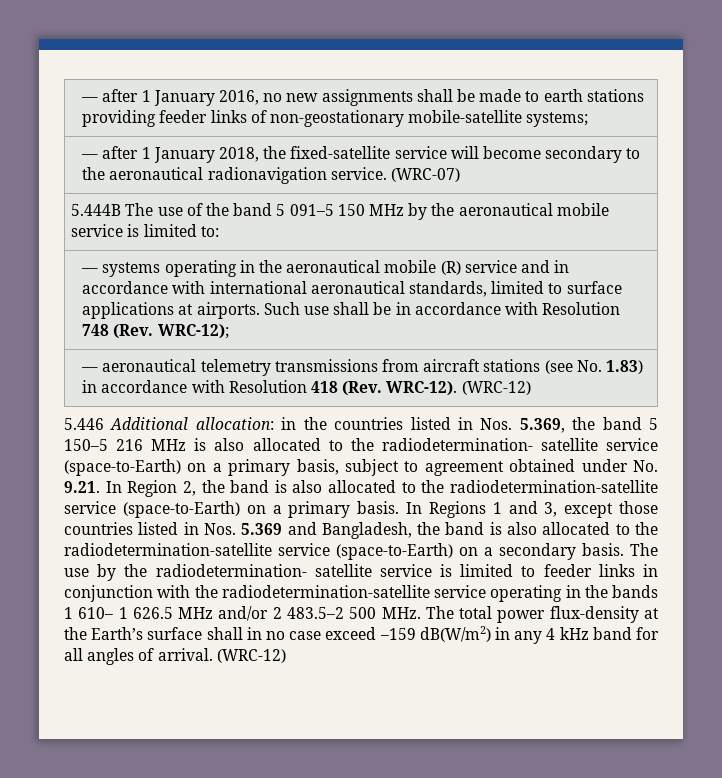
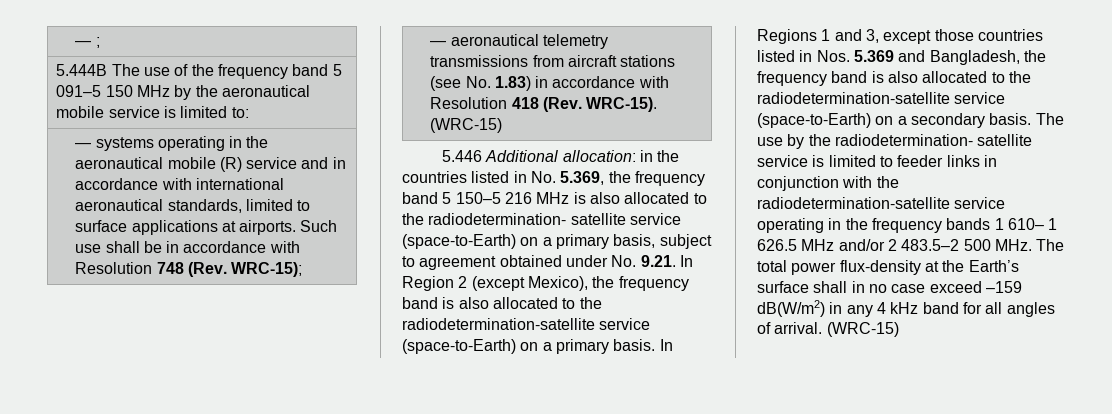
- — after 1 January 2016, no new assignments shall be made to earth stations providing feeder links of non-geostationary mobile-satellite systems;
- — after 1 January 2018, the fixed-satellite service will become secondary to the aeronautical radionavigation service. (WRC-07)
+ — ;
- 5.444B The use of the band 5 091–5 150 MHz by the aeronautical mobile service is limited to:
+ 5.444B The use of the frequency band 5 091–5 150 MHz by the aeronautical mobile service is limited to:
- — systems operating in the aeronautical mobile (R) service and in accordance with international aeronautical standards, limited to surface applications at airports. Such use shall be in accordance with Resolution 748 (Rev. WRC-12);
+ — systems operating in the aeronautical mobile (R) service and in accordance with international aeronautical standards, limited to surface applications at airports. Such use shall be in accordance with Resolution 748 (Rev. WRC-15);
- — aeronautical telemetry transmissions from aircraft stations (see No. 1.83) in accordance with Resolution 418 (Rev. WRC-12). (WRC-12)
+ — aeronautical telemetry transmissions from aircraft stations (see No. 1.83) in accordance with Resolution 418 (Rev. WRC-15). (WRC-15)
- 5.446 Additional allocation: in the countries listed in Nos. 5.369, the band 5 150–5 216 MHz is also allocated to the radiodetermination- satellite service (space-to-Earth) on a primary basis, subject to agreement obtained under No. 9.21. In Region 2, the band is also allocated to the radiodetermination-satellite service (space-to-Earth) on a primary basis.
+ 5.446 Additional allocation: in the countries listed in No. 5.369, the frequency band 5 150–5 216 MHz is also allocated to the radiodetermination- satellite service (space-to-Earth) on a primary basis, subject to agreement obtained under No. 9.21. In Region 2 (except Mexico), the frequency band is also allocated to the radiodetermination-satellite service (space-to-Earth) on a primary basis.
- In Regions 1 and 3, except those countries listed in Nos. 5.369 and Bangladesh, the band is also allocated to the radiodetermination-satellite service (space-to-Earth) on a secondary basis.
+ In Regions 1 and 3, except those countries listed in Nos. 5.369 and Bangladesh, the frequency band is also allocated to the radiodetermination-satellite service (space-to-Earth) on a secondary basis.
- The use by the radiodetermination- satellite service is limited to feeder links in conjunction with the radiodetermination-satellite service operating in the bands 1 610– 1 626.5 MHz and/or 2 483.5–2 500 MHz. The total power flux-density at the Earth’s surface shall in no case exceed –159 dB(W/m2) in any 4 kHz band for all angles of arrival. (WRC-12)
+ The use by the radiodetermination- satellite service is limited to feeder links in conjunction with the radiodetermination-satellite service operating in the frequency bands 1 610– 1 626.5 MHz and/or 2 483.5–2 500 MHz. The total power flux-density at the Earth’s surface shall in no case exceed –159 dB(W/m2) in any 4 kHz band for all angles of arrival. (WRC-15)

